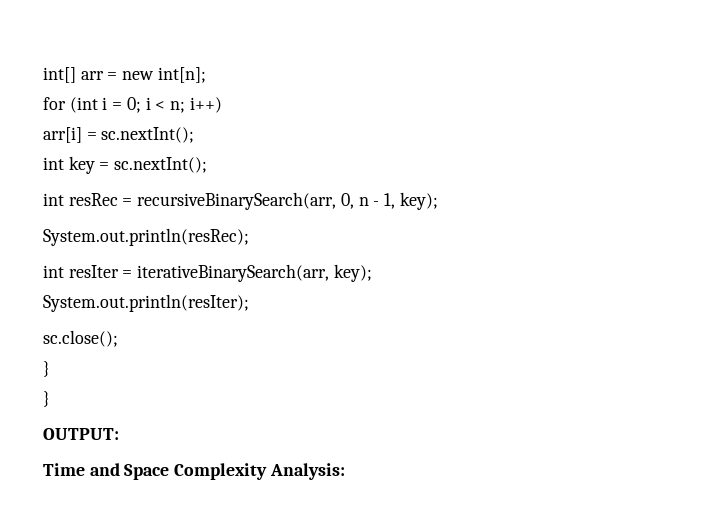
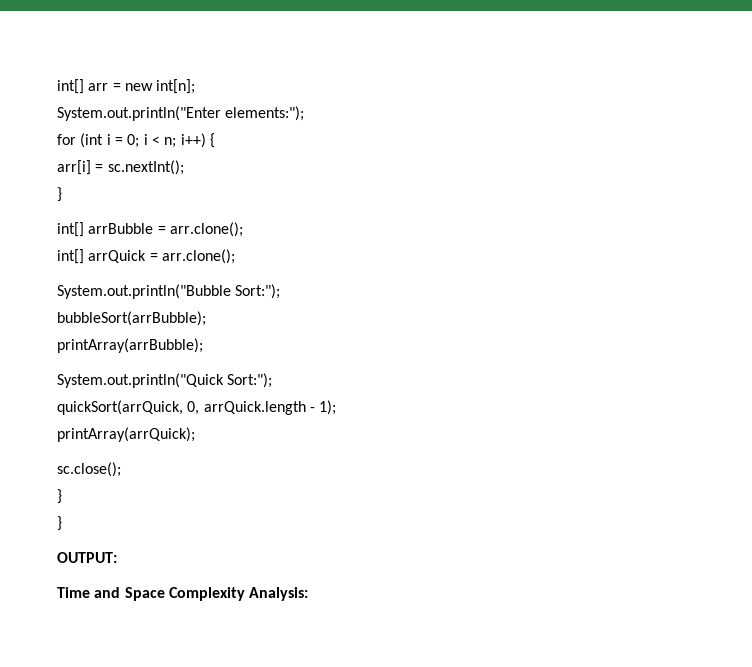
+ System.out.println("Enter elements:");
- for (int i = 0; i < n; i++)
+ for (int i = 0; i < n; i++) {
  arr[i] = sc.nextInt();
- int key = sc.nextInt();
- int resRec = recursiveBinarySearch(arr, 0, n - 1, key);
- System.out.println(resRec);
- int resIter = iterativeBinarySearch(arr, key);
- System.out.println(resIter);
+ }
+ int[] arrBubble = arr.clone();
+ int[] arrQuick = arr.clone();
+ System.out.println("Bubble Sort:");
+ bubbleSort(arrBubble);
+ printArray(arrBubble);
+ System.out.println("Quick Sort:");
+ quickSort(arrQuick, 0, arrQuick.length - 1);
+ printArray(arrQuick);

